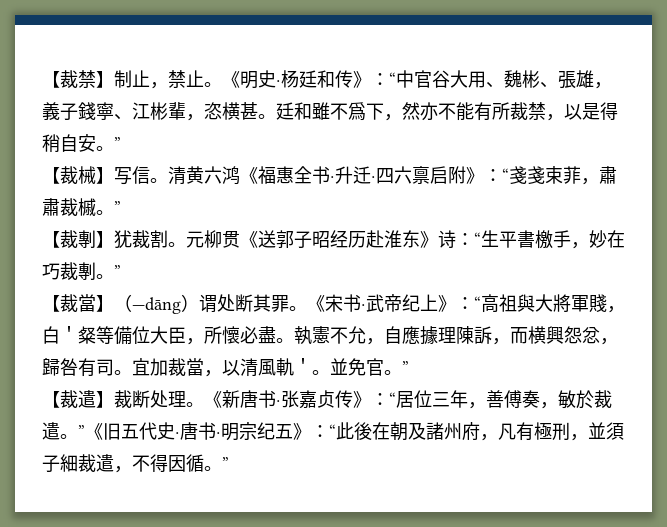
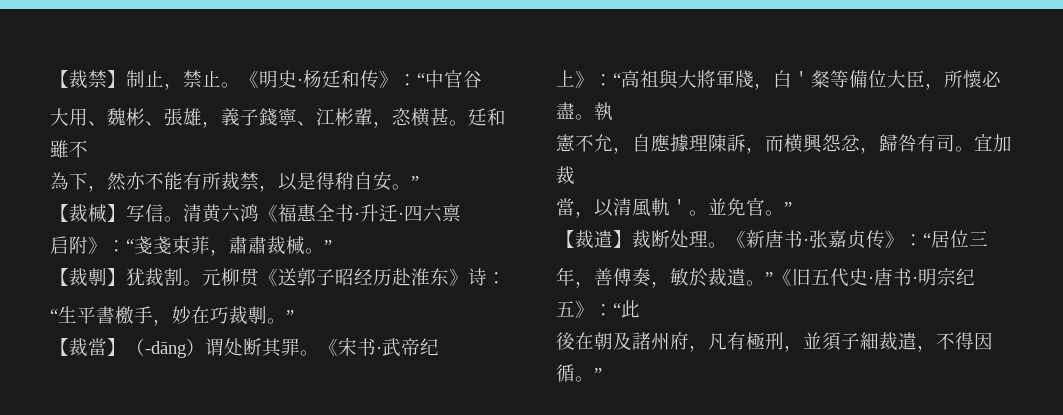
- 《明史·杨廷和传》：“中官谷大用、魏彬、張雄，義子錢寧、江彬輩，恣横甚。
+ 《明史·杨廷和传》：“中官谷
+ 大用、魏彬、張雄，義子錢寧、江彬輩，恣横甚。
- 廷和雖不爲下，然亦不能有所裁禁，以是得稍自安。”
+ 廷和雖不
+ 為下，然亦不能有所裁禁，以是得稍自安。”
- 【裁械】写信。
+ 【裁椷】写信。
- 清黄六鸿《福惠全书·升迁·四六禀启附》：“戔戔束菲，肅肅裁槭。”
+ 清黄六鸿《福惠全书·升迁·四六禀
+ 启附》：“戔戔束菲，肅肅裁椷。”
- 元柳贯《送郭子昭经历赴淮东》诗：“生平書檄手，妙在巧裁剸。”
+ 元柳贯《送郭子昭经历赴淮东》诗：
+ “生平書檄手，妙在巧裁剸。”
- 【裁當】（—dāng）谓处断其罪。
+ 【裁當】（-dāng）谓处断其罪。
- 《宋书·武帝纪上》：“高祖與大將軍賤，白＇粲等備位大臣，所懷必盡。
+ 《宋书·武帝纪
+ 上》：“高祖與大將軍牋，白＇粲等備位大臣，所懷必盡。
- 執憲不允，自應據理陳訴，而横興怨忿，歸咎有司。
+ 執
+ 憲不允，自應據理陳訴，而横興怨忿，歸咎有司。
- 宜加裁當，以清風軌＇。
+ 宜加裁
+ 當，以清風軌＇。
- 《新唐书·张嘉贞传》：“居位三年，善傅奏，敏於裁遣。”《旧五代史·唐书·明宗纪五》：“此後在朝及諸州府，凡有極刑，並須子細裁遣，不得因循。”
+ 《新唐书·张嘉贞传》：“居位三
+ 年，善傅奏，敏於裁遣。”《旧五代史·唐书·明宗纪五》：“此
+ 後在朝及諸州府，凡有極刑，並須子細裁遣，不得因循。”

